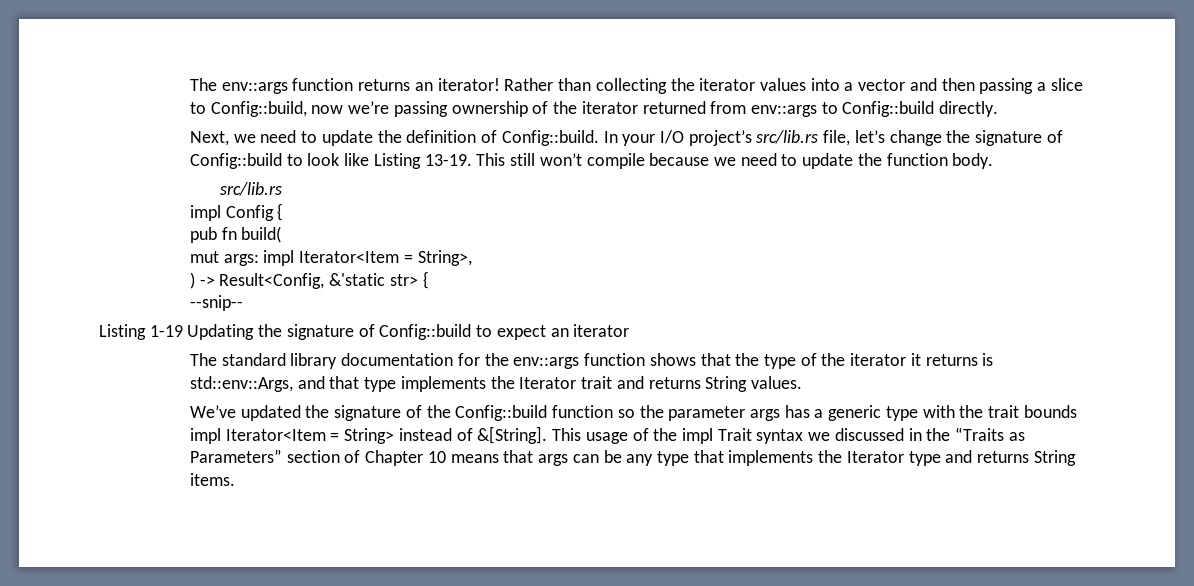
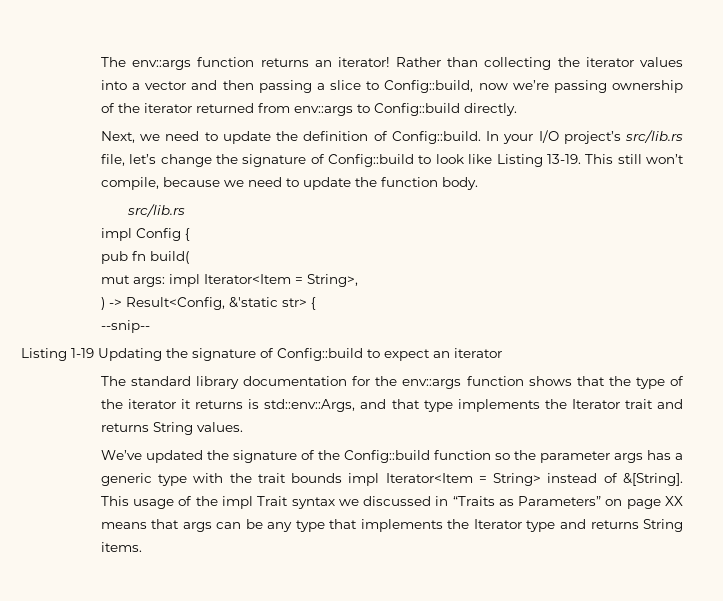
- This still won’t compile because we need to update the function body.
+ This still won’t compile, because we need to update the function body.
- This usage of the impl Trait syntax we discussed in the “Traits as Parameters” section of Chapter 10 means that args can be any type that implements the Iterator type and returns String items.
+ This usage of the impl Trait syntax we discussed in “Traits as Parameters” on page XX means that args can be any type that implements the Iterator type and returns String items.

